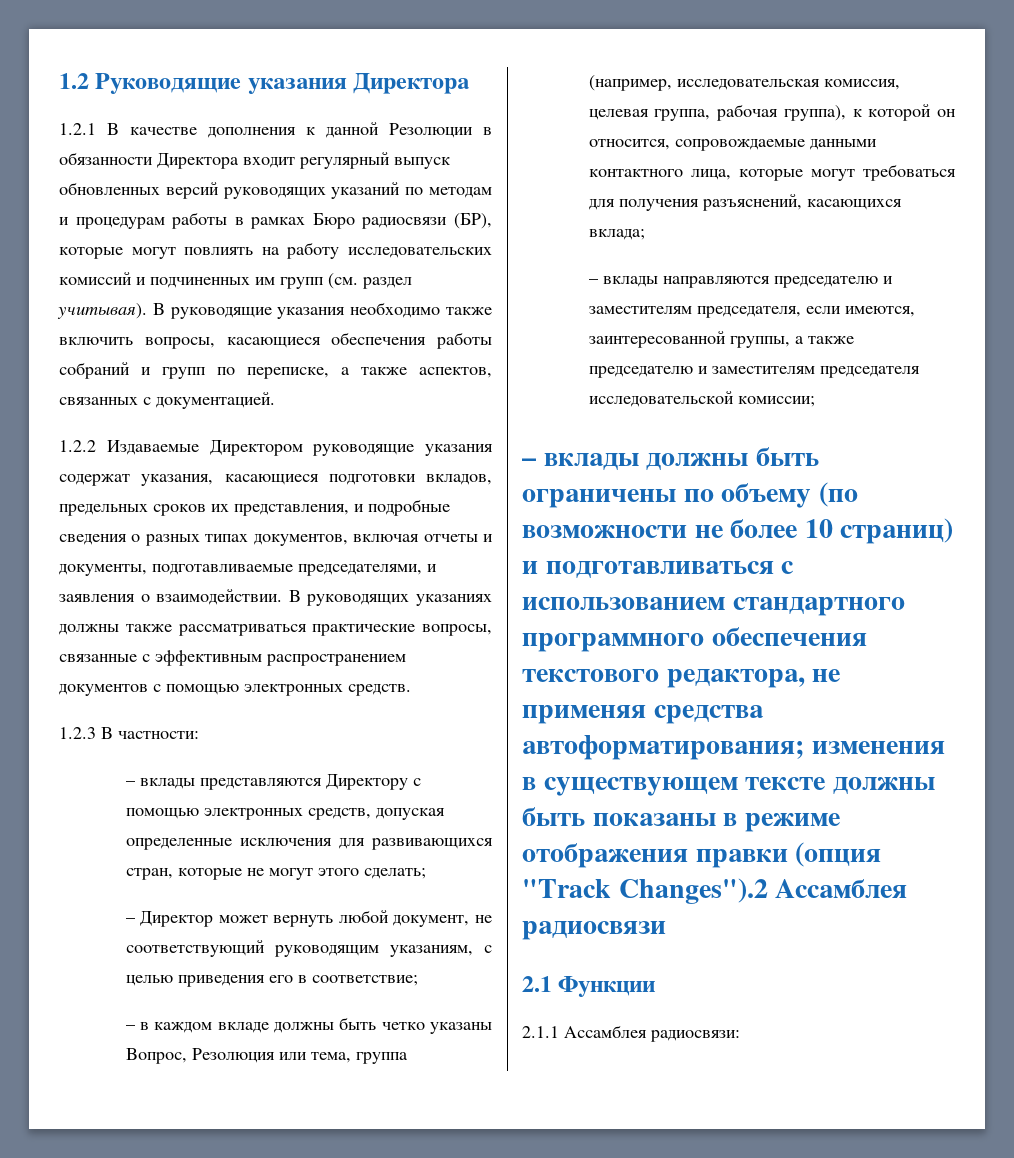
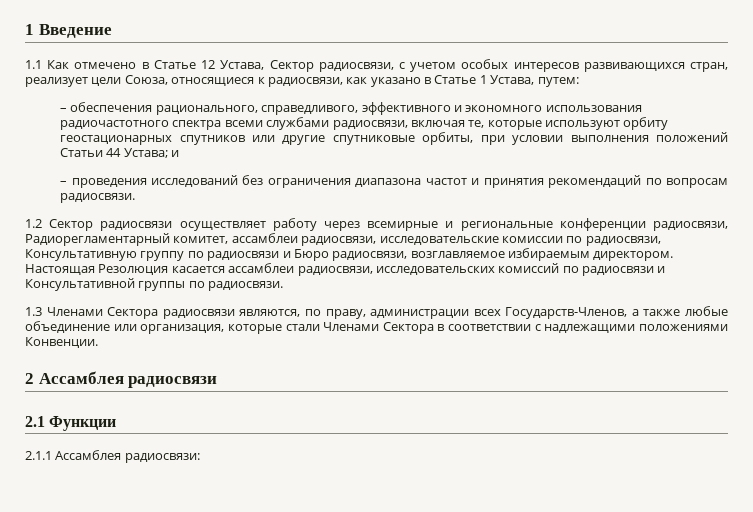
- 1.2 Руководящие указания Директора
- 1.2.1 В качестве дополнения к данной Резолюции в обязанности Директора входит регулярный выпуск обновленных версий руководящих указаний по методам и процедурам работы в рамках Бюро радиосвязи (БР), которые могут повлиять на работу исследовательских комиссий и подчиненных им групп (см. раздел учитывая). В руководящие указания необходимо также включить вопросы, касающиеся обеспечения работы собраний и групп по переписке, а также аспектов, связанных с документацией.
- 1.2.2 Издаваемые Директором руководящие указания содержат указания, касающиеся подготовки вкладов, предельных сроков их представления, и подробные сведения о разных типах документов, включая отчеты и документы, подготавливаемые председателями, и заявления о взаимодействии. В руководящих указаниях должны также рассматриваться практические вопросы, связанные с эффективным распространением документов с помощью электронных средств.
- 1.2.3 В частности:
- – вклады представляются Директору с помощью электронных средств, допуская определенные исключения для развивающихся стран, которые не могут этого сделать;
- – Директор может вернуть любой документ, не соответствующий руководящим указаниям, с целью приведения его в соответствие;
- – в каждом вкладе должны быть четко указаны Вопрос, Резолюция или тема, группа (например, исследовательская комиссия, целевая группа, рабочая группа), к которой он относится, сопровождаемые данными контактного лица, которые могут требоваться для получения разъяснений, касающихся вклада;
- – вклады направляются председателю и заместителям председателя, если имеются, заинтересованной группы, а также председателю и заместителям председателя исследовательской комиссии;
- – вклады должны быть ограничены по объему (по возможности не более 10 страниц) и подготавливаться с использованием стандартного программного обеспечения текстового редактора, не применяя средства автоформатирования; изменения в существующем тексте должны быть показаны в режиме отображения правки (опция "Track Changes").2 Ассамблея радиосвязи
+ 1 Введение
+ 1.1 Как отмечено в Статье 12 Устава, Сектор радиосвязи, с учетом особых интересов развивающихся стран, реализует цели Союза, относящиеся к радиосвязи, как указано в Статье 1 Устава, путем:
+ – обеспечения рационального, справедливого, эффективного и экономного использования радиочастотного спектра всеми службами радиосвязи, включая те, которые используют орбиту геостационарных спутников или другие спутниковые орбиты, при условии выполнения положений Статьи 44 Устава; и
+ – проведения исследований без ограничения диапазона частот и принятия рекомендаций по вопросам радиосвязи.
+ 1.2 Сектор радиосвязи осуществляет работу через всемирные и региональные конференции радиосвязи, Радиорегламентарный комитет, ассамблеи радиосвязи, исследовательские комиссии по радиосвязи, Консультативную группу по радиосвязи и Бюро радиосвязи, возглавляемое избираемым директором. Настоящая Резолюция касается ассамблеи радиосвязи, исследовательских комиссий по радиосвязи и Консультативной группы по радиосвязи.
+ 1.3 Членами Сектора радиосвязи являются, по праву, администрации всех Государств-Членов, а также любые объединение или организация, которые стали Членами Сектора в соответствии с надлежащими положениями Конвенции.
+ 2 Ассамблея радиосвязи

